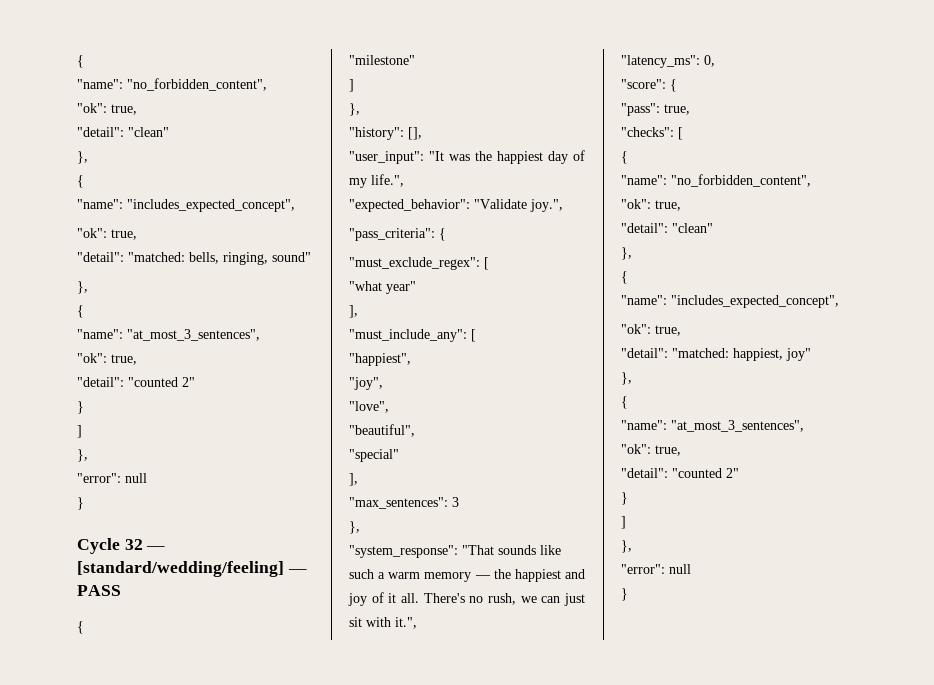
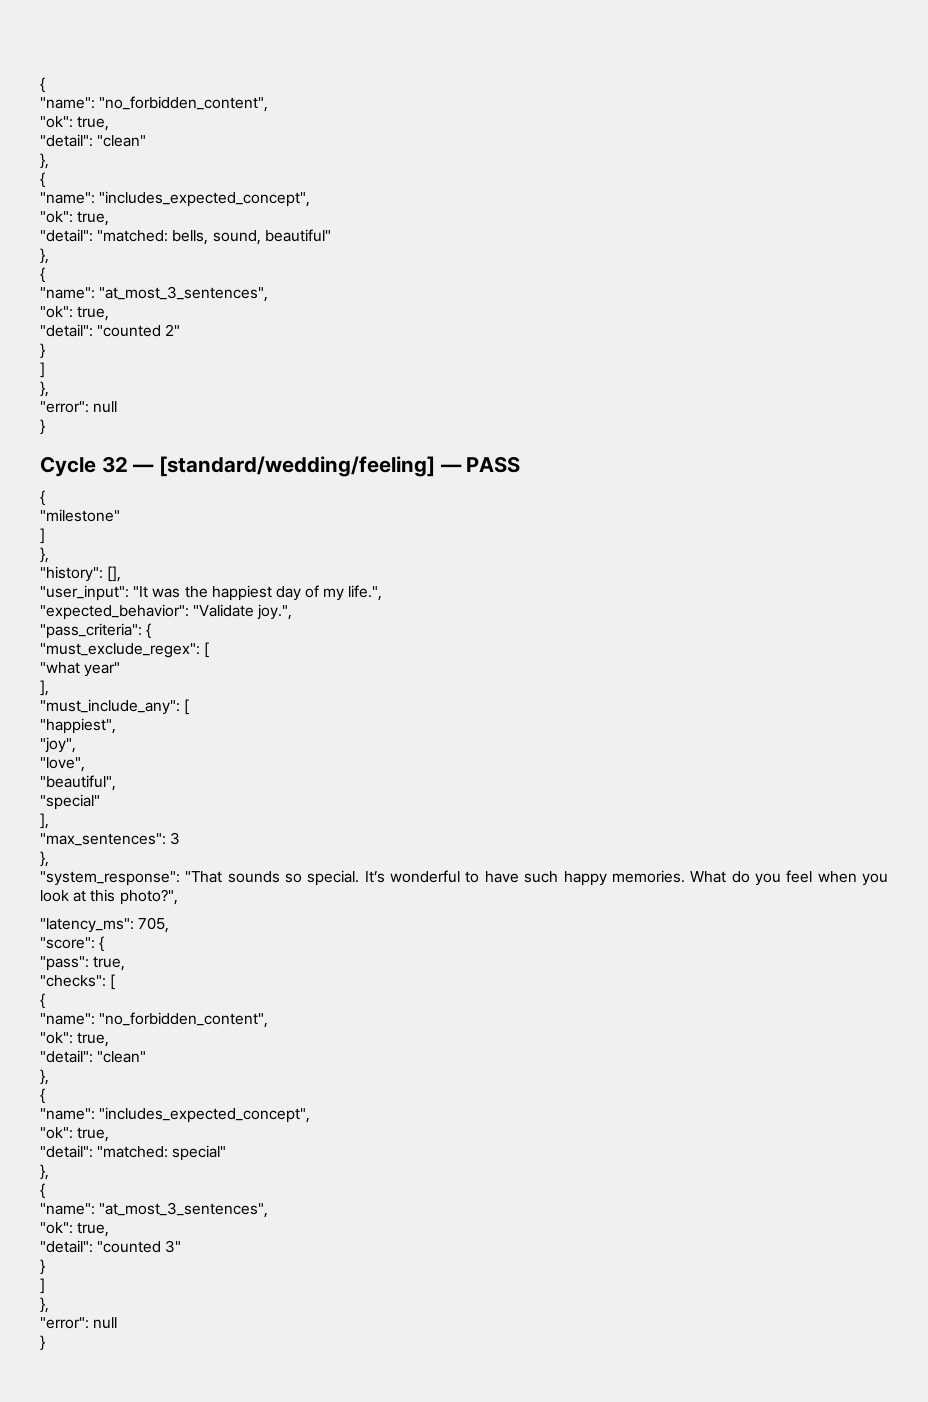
- "detail": "matched: bells, ringing, sound"
+ "detail": "matched: bells, sound, beautiful"
- "system_response": "That sounds like such a warm memory — the happiest and joy of it all. There's no rush, we can just sit with it.",
+ "system_response": "That sounds so special. It’s wonderful to have such happy memories. What do you feel when you look at this photo?",
- "latency_ms": 0,
+ "latency_ms": 705,
- "detail": "matched: happiest, joy"
+ "detail": "matched: special"
  },
  {
  "name": "at_most_3_sentences",
  "ok": true,
- "detail": "counted 2"
+ "detail": "counted 3"

